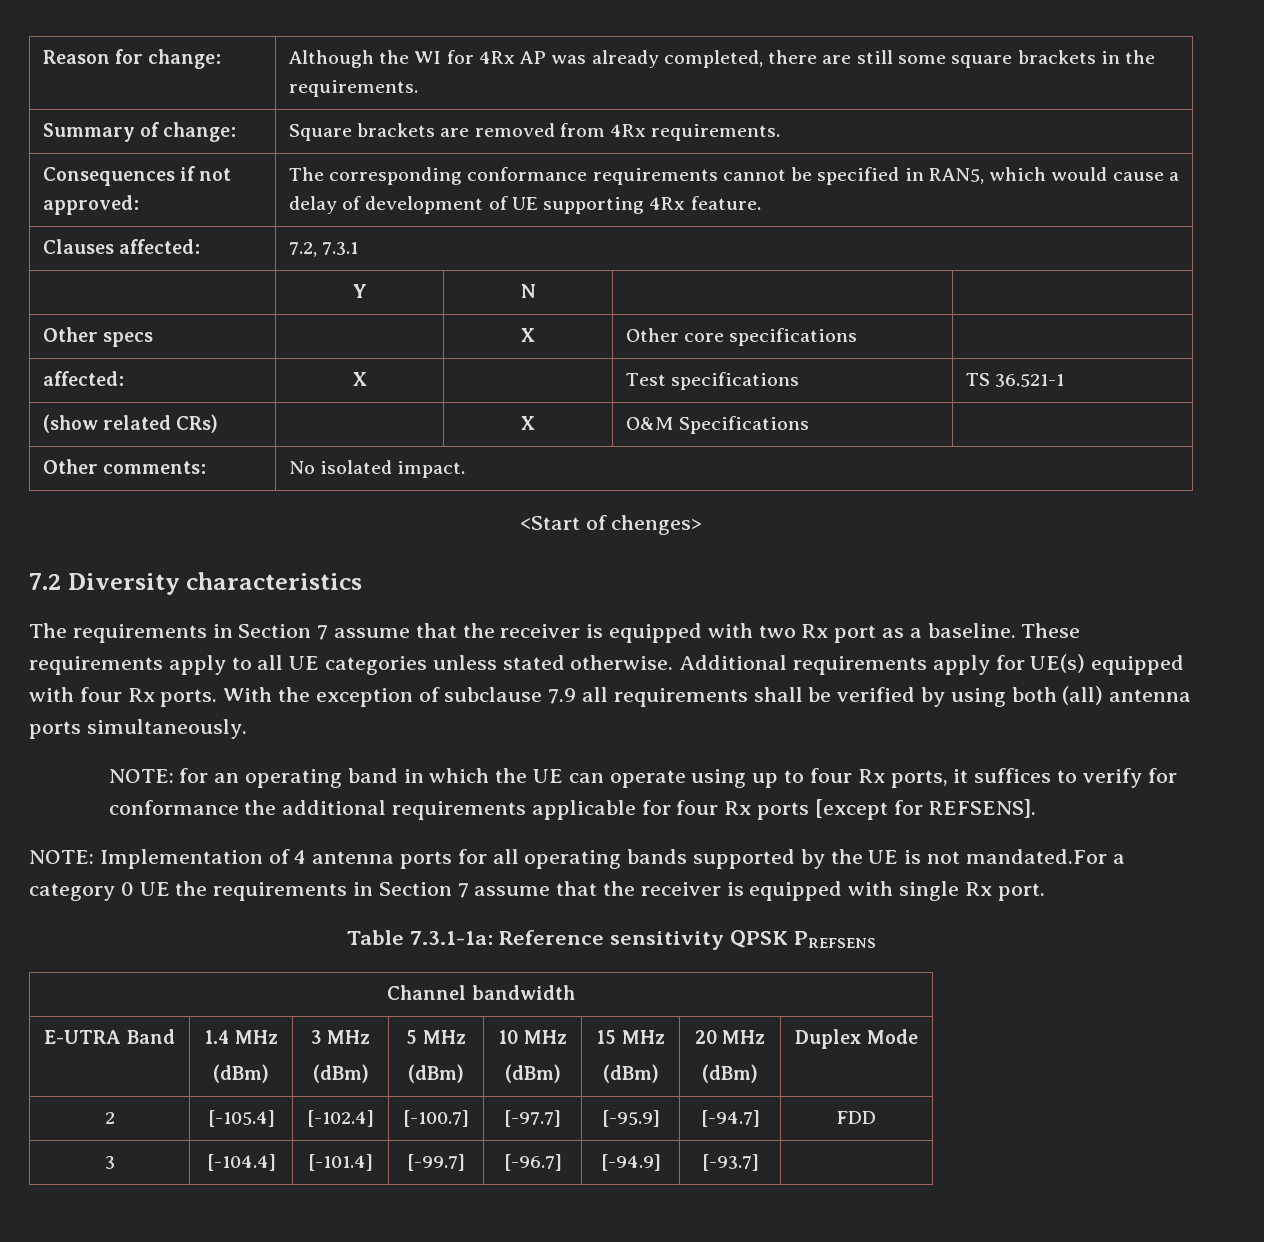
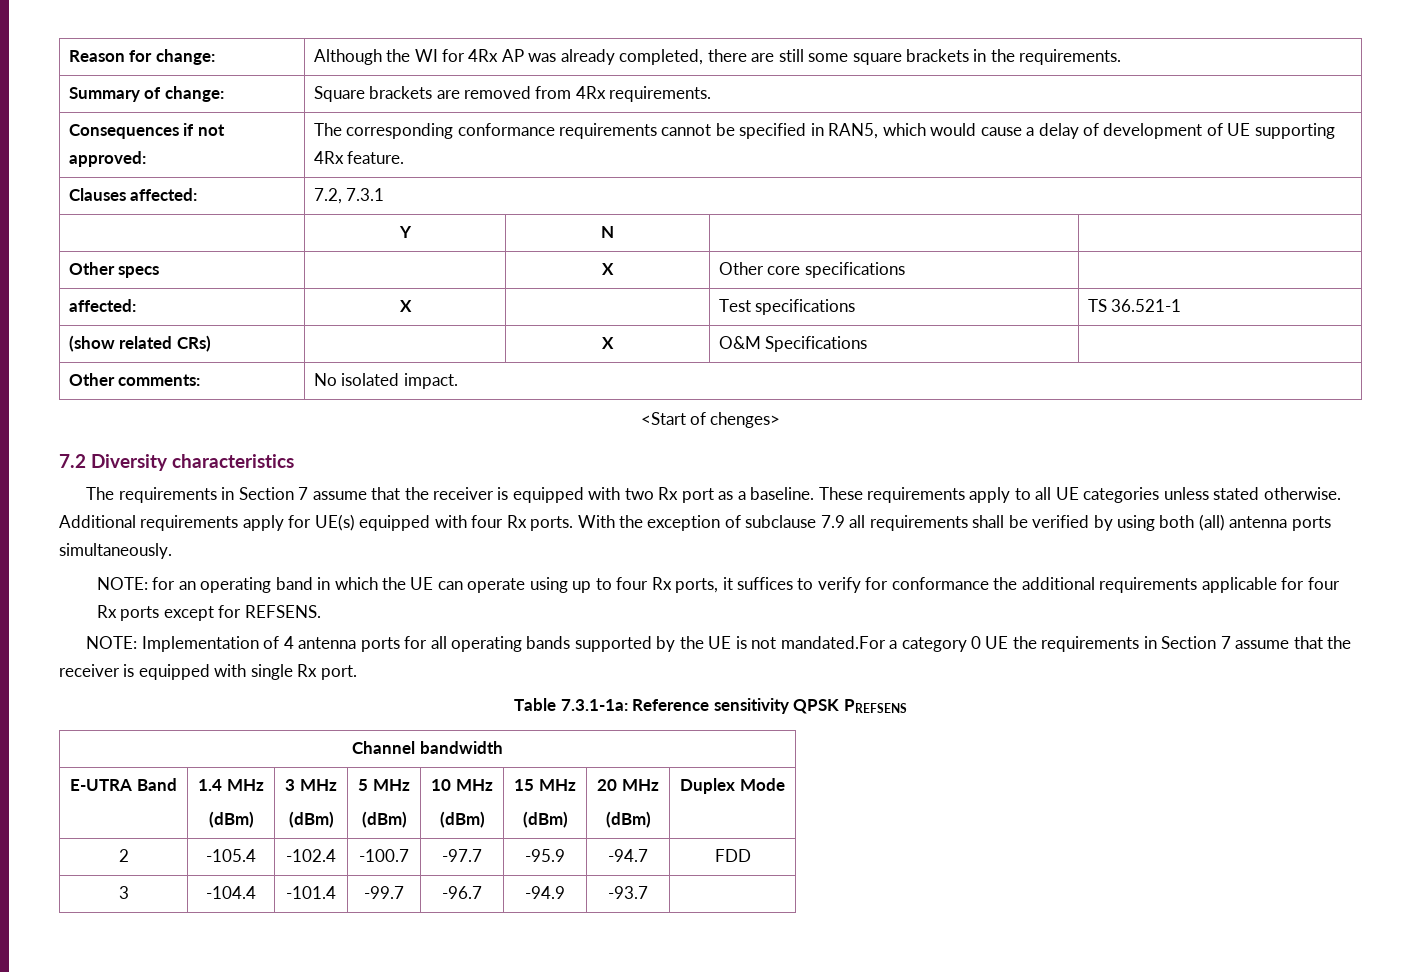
- NOTE: for an operating band in which the UE can operate using up to four Rx ports, it suffices to verify for conformance the additional requirements applicable for four Rx ports [except for REFSENS].
+ NOTE: for an operating band in which the UE can operate using up to four Rx ports, it suffices to verify for conformance the additional requirements applicable for four Rx ports except for REFSENS.
- 2 | [-105.4] | [-102.4] | [-100.7] | [-97.7] | [-95.9] | [-94.7] | FDD
- 3 | [-104.4] | [-101.4] | [-99.7] | [-96.7] | [-94.9] | [-93.7] |
+ 2 | -105.4 | -102.4 | -100.7 | -97.7 | -95.9 | -94.7 | FDD
+ 3 | -104.4 | -101.4 | -99.7 | -96.7 | -94.9 | -93.7 |

